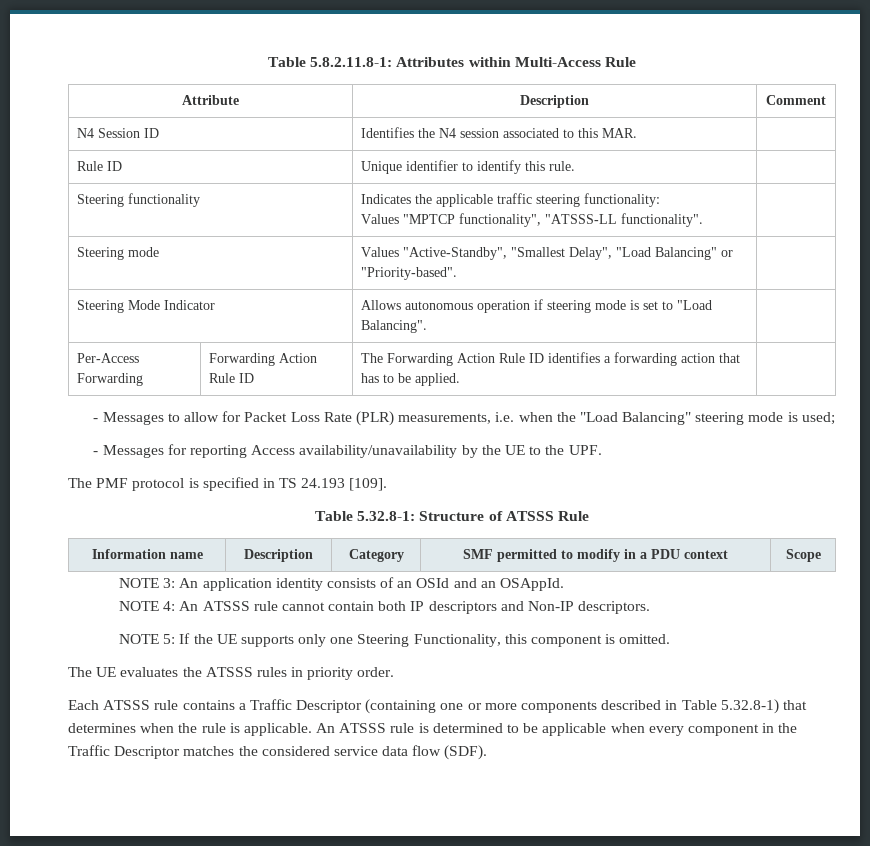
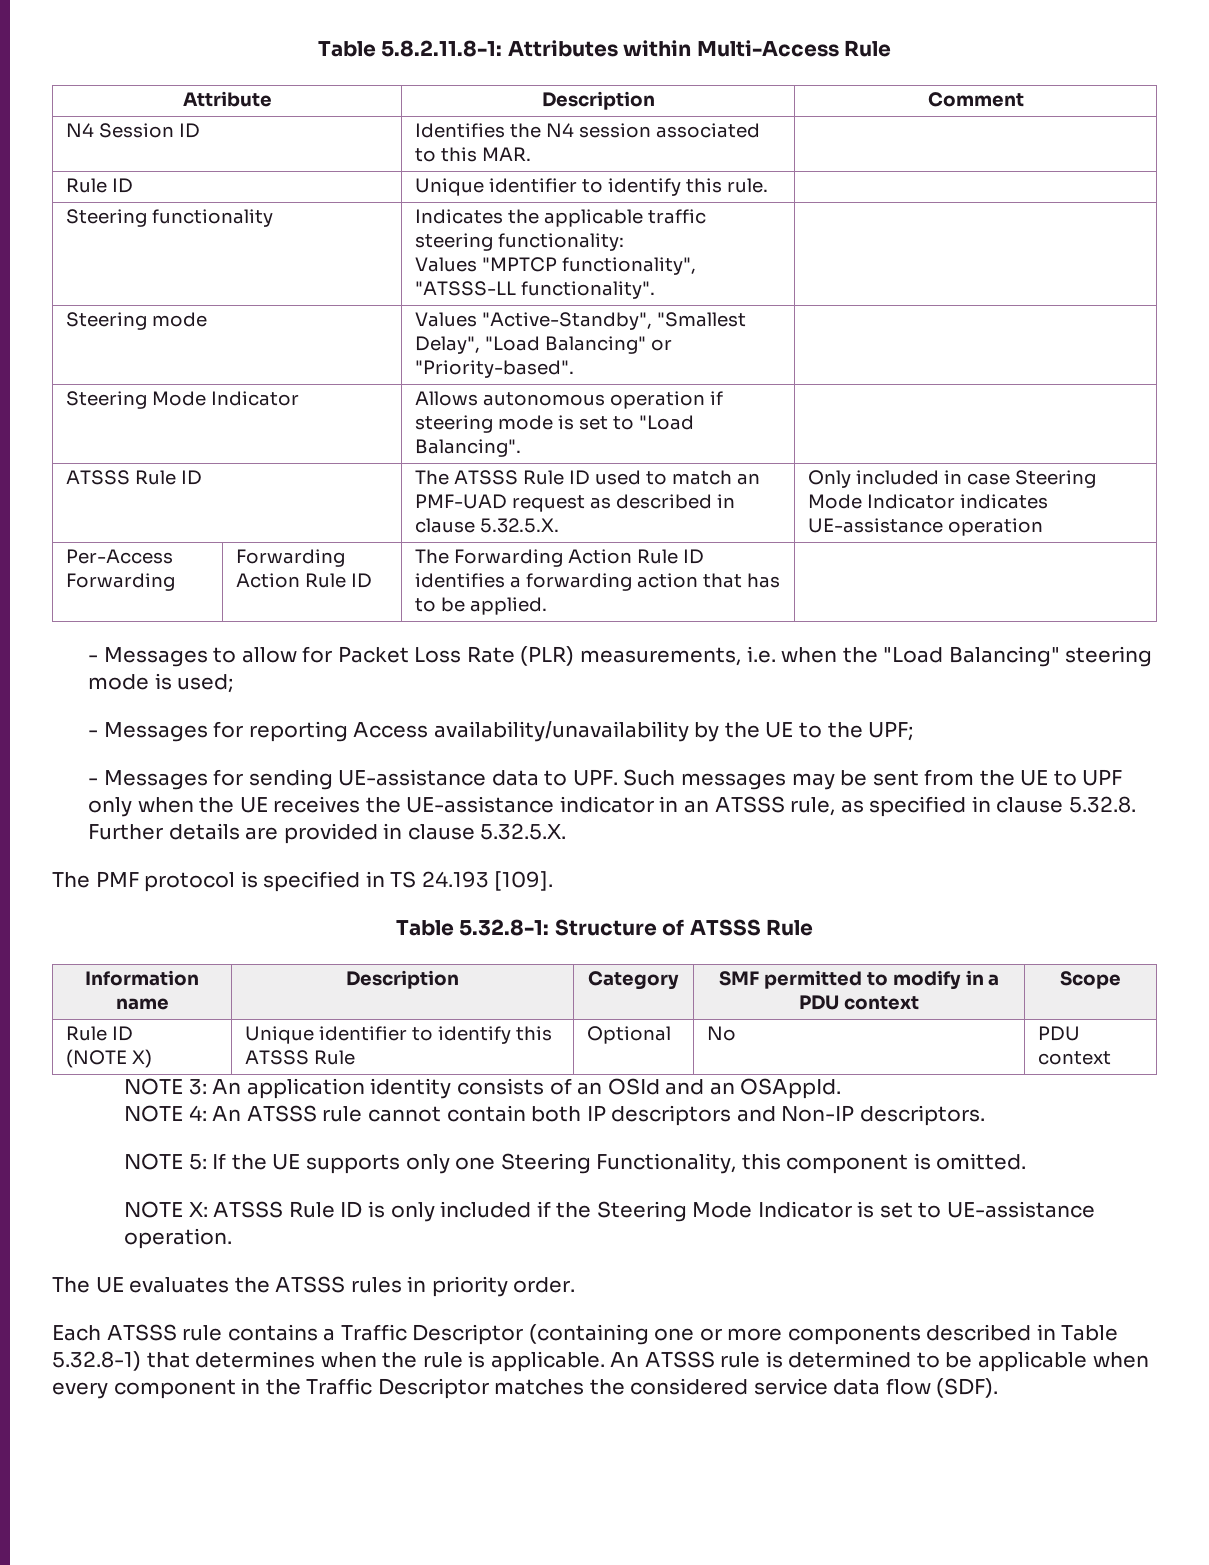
+ ATSSS Rule ID | The ATSSS Rule ID used to match an PMF-UAD request as described in clause 5.32.5.X. | Only included in case Steering Mode Indicator indicates UE-assistance operation
- - Messages for reporting Access availability/unavailability by the UE to the UPF.
+ - Messages for reporting Access availability/unavailability by the UE to the UPF;
+ - Messages for sending UE-assistance data to UPF. Such messages may be sent from the UE to UPF only when the UE receives the UE-assistance indicator in an ATSSS rule, as specified in clause 5.32.8. Further details are provided in clause 5.32.5.X.
  Information name | Description | Category | SMF permitted to modify in a PDU context | Scope
+ Rule ID
+ (NOTE X) | Unique identifier to identify this ATSSS Rule | Optional | No | PDU context
+ NOTE X: ATSSS Rule ID is only included if the Steering Mode Indicator is set to UE-assistance operation.

